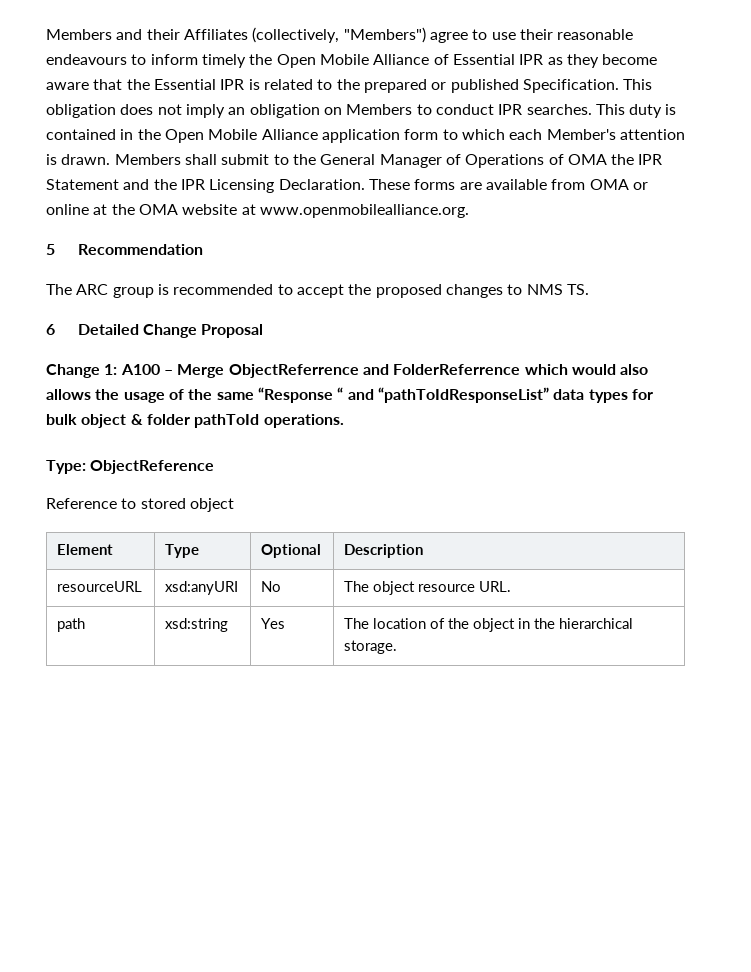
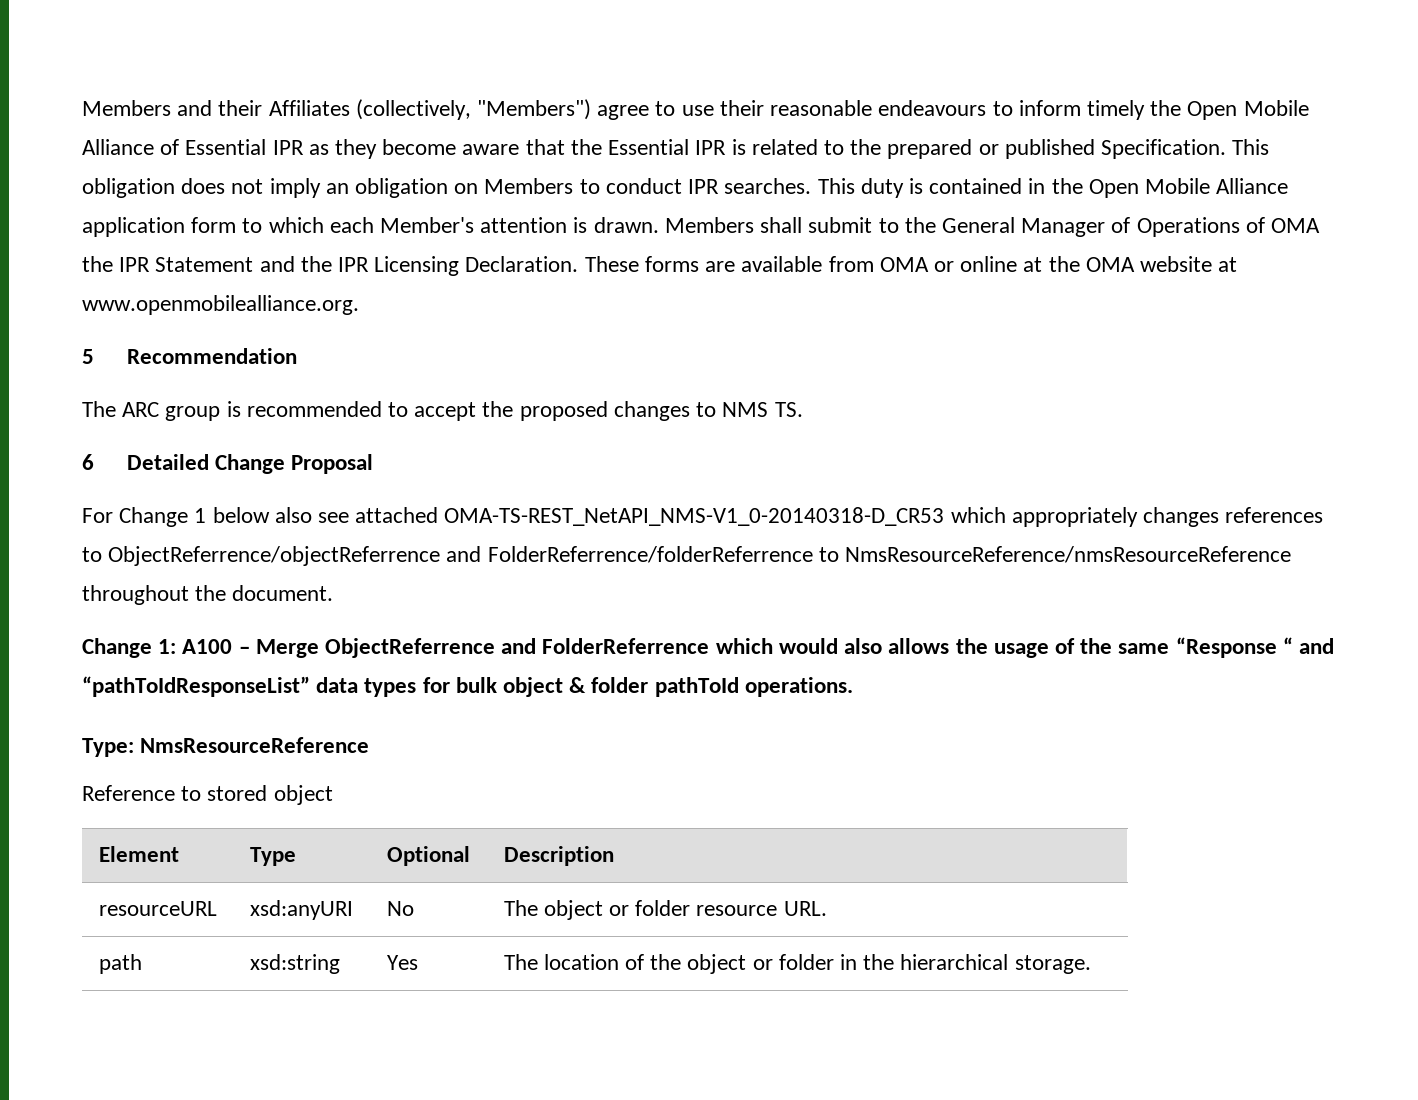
+ For Change 1 below also see attached OMA-TS-REST_NetAPI_NMS-V1_0-20140318-D_CR53 which appropriately changes references to ObjectReferrence/objectReferrence and FolderReferrence/folderReferrence to NmsResourceReference/nmsResourceReference throughout the document.
- Type: ObjectReference
+ Type: NmsResourceReference
- resourceURL | xsd:anyURI | No | The object resource URL.
+ resourceURL | xsd:anyURI | No | The object or folder resource URL.
- path | xsd:string | Yes | The location of the object in the hierarchical storage.
+ path | xsd:string | Yes | The location of the object or folder in the hierarchical storage.

